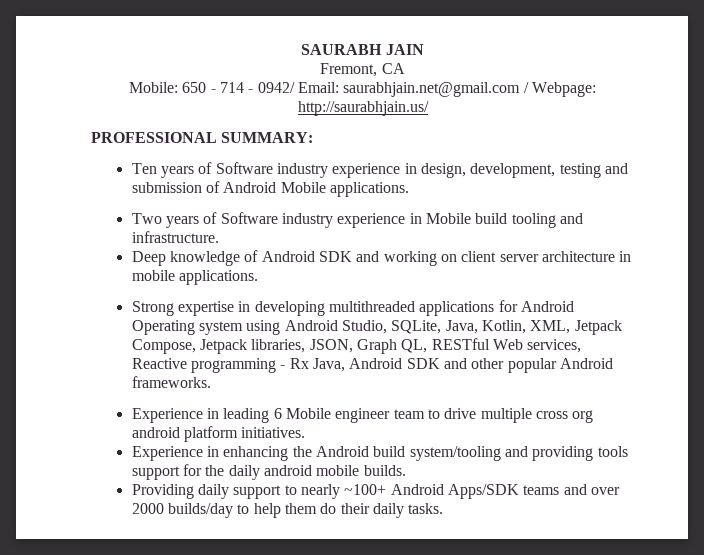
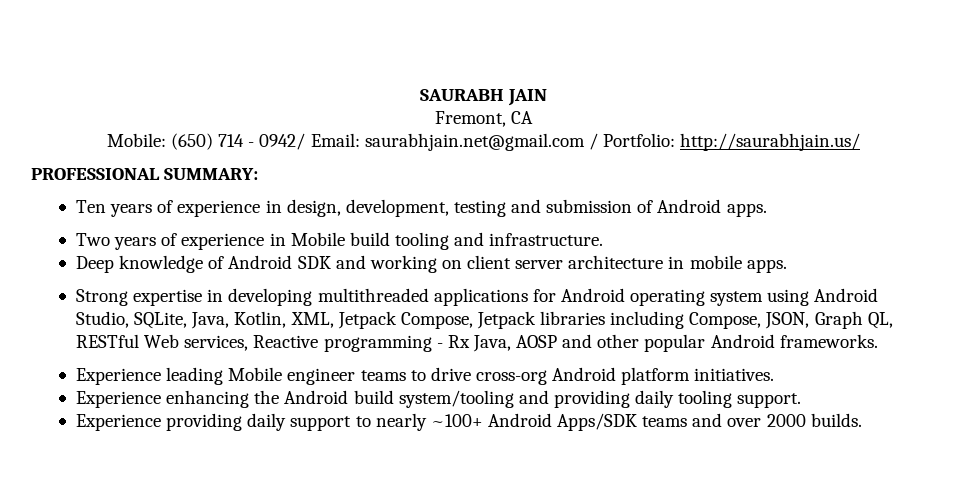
- Mobile: 650 - 714 - 0942/ Email: saurabhjain.net@gmail.com / Webpage: http://saurabhjain.us/
+ Mobile: (650) 714 - 0942/ Email: saurabhjain.net@gmail.com / Portfolio: http://saurabhjain.us/
- Ten years of Software industry experience in design, development, testing and submission of Android Mobile applications.
+ Ten years of experience in design, development, testing and submission of Android apps.
- Two years of Software industry experience in Mobile build tooling and infrastructure.
+ Two years of experience in Mobile build tooling and infrastructure.
- Deep knowledge of Android SDK and working on client server architecture in mobile applications.
+ Deep knowledge of Android SDK and working on client server architecture in mobile apps.
- Strong expertise in developing multithreaded applications for Android Operating system using Android Studio, SQLite, Java, Kotlin, XML, Jetpack Compose, Jetpack libraries, JSON, Graph QL, RESTful Web services, Reactive programming - Rx Java, Android SDK and other popular Android frameworks.
+ Strong expertise in developing multithreaded applications for Android operating system using Android Studio, SQLite, Java, Kotlin, XML, Jetpack Compose, Jetpack libraries including Compose, JSON, Graph QL, RESTful Web services, Reactive programming - Rx Java, AOSP and other popular Android frameworks.
- Experience in leading 6 Mobile engineer team to drive multiple cross org android platform initiatives.
+ Experience leading Mobile engineer teams to drive cross-org Android platform initiatives.
- Experience in enhancing the Android build system/tooling and providing tools support for the daily android mobile builds.
- Providing daily support to nearly ~100+ Android Apps/SDK teams and over 2000 builds/day to help them do their daily tasks.
+ Experience enhancing the Android build system/tooling and providing daily tooling support.
+ Experience providing daily support to nearly ~100+ Android Apps/SDK teams and over 2000 builds.

